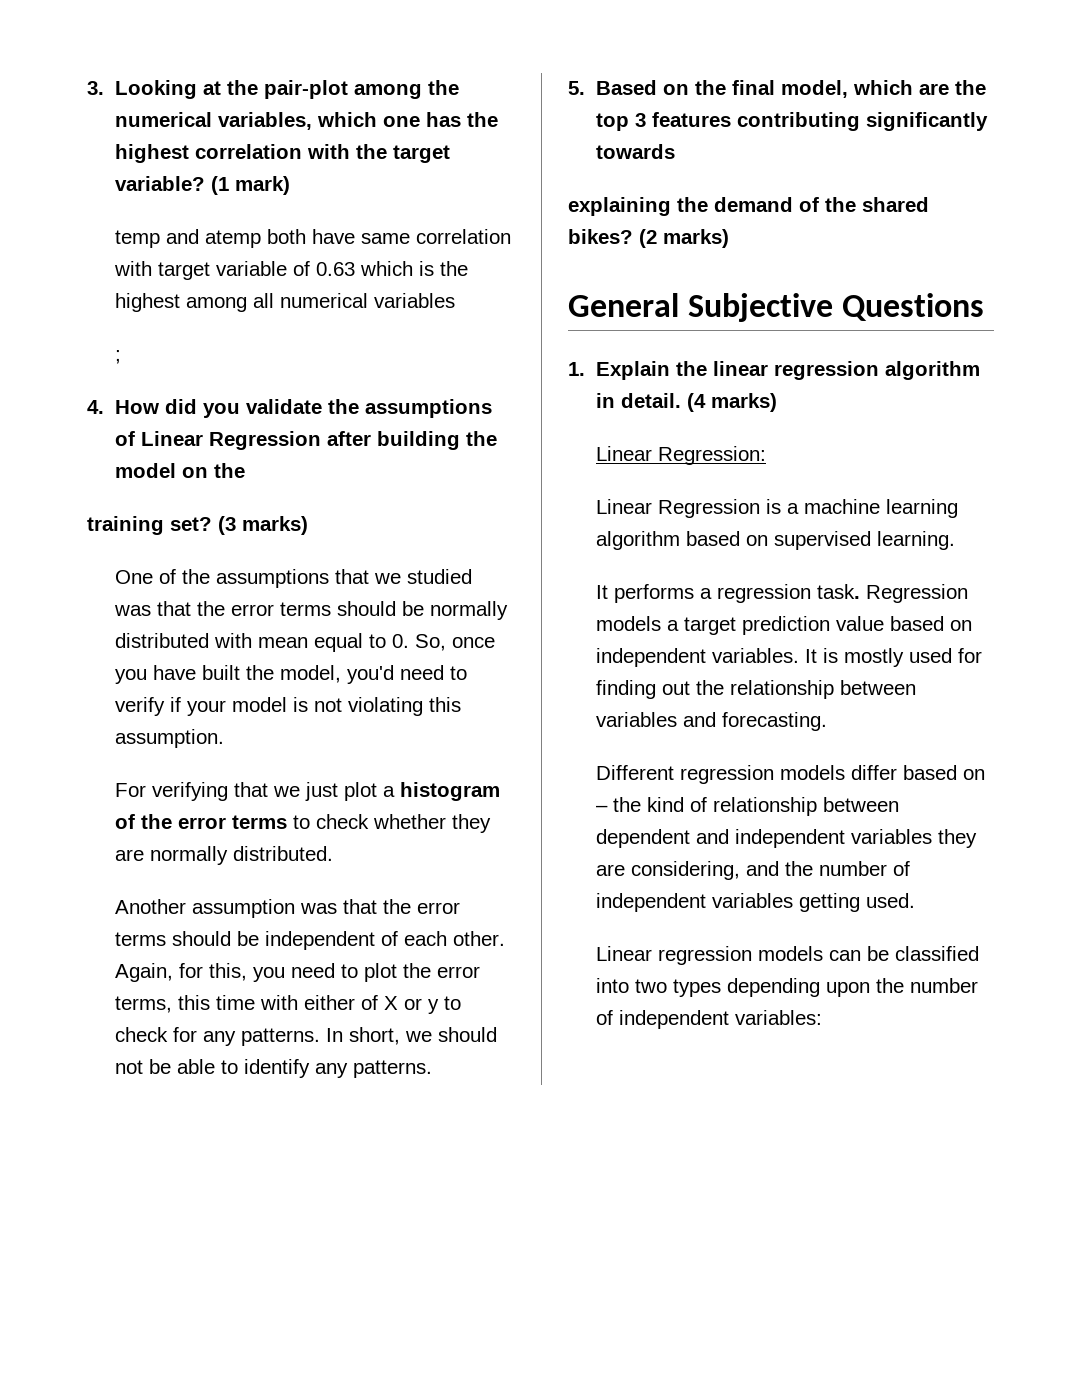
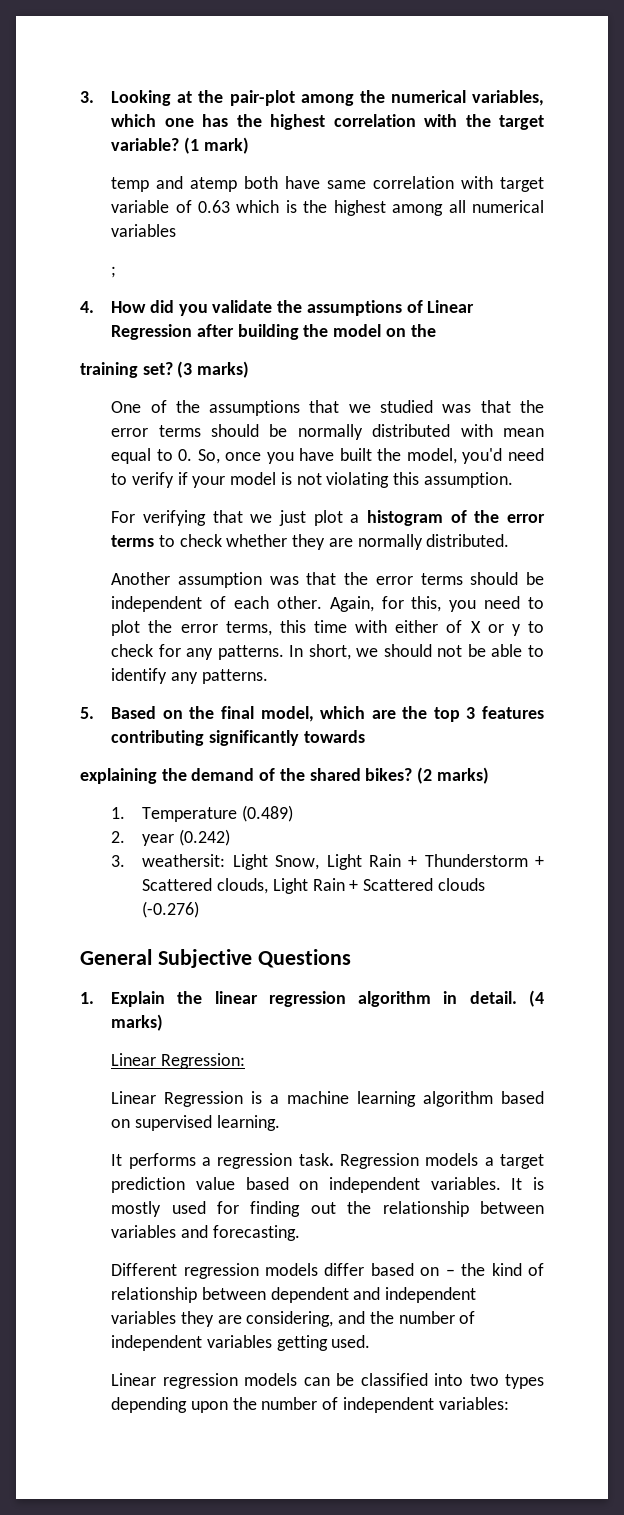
+ 1. Temperature (0.489)
+ 2. year (0.242)
+ 3. weathersit: Light Snow, Light Rain + Thunderstorm + Scattered clouds, Light Rain + Scattered clouds (-0.276)

